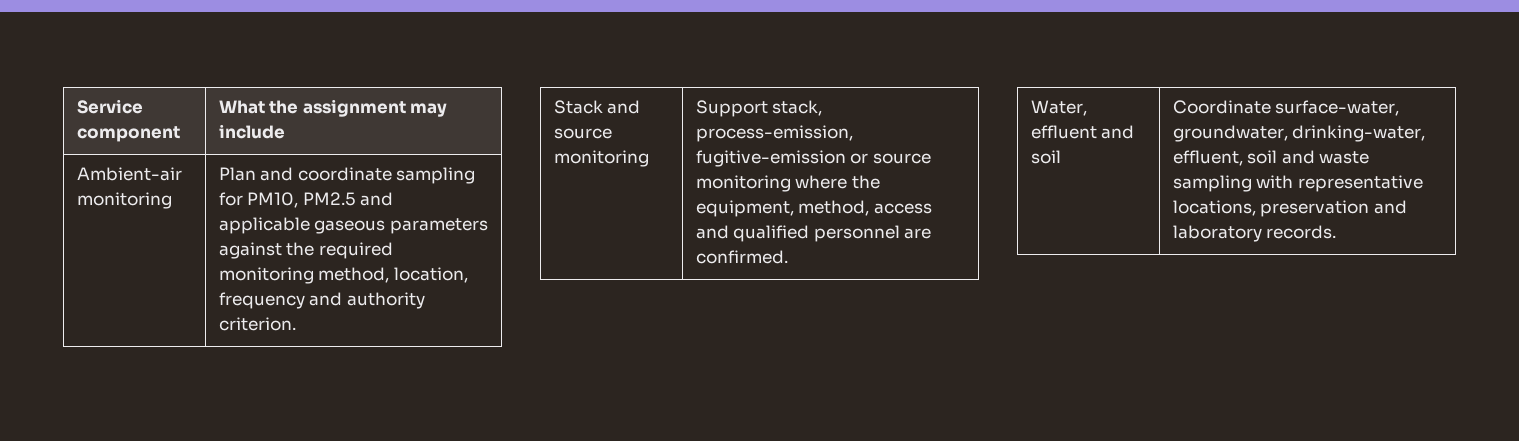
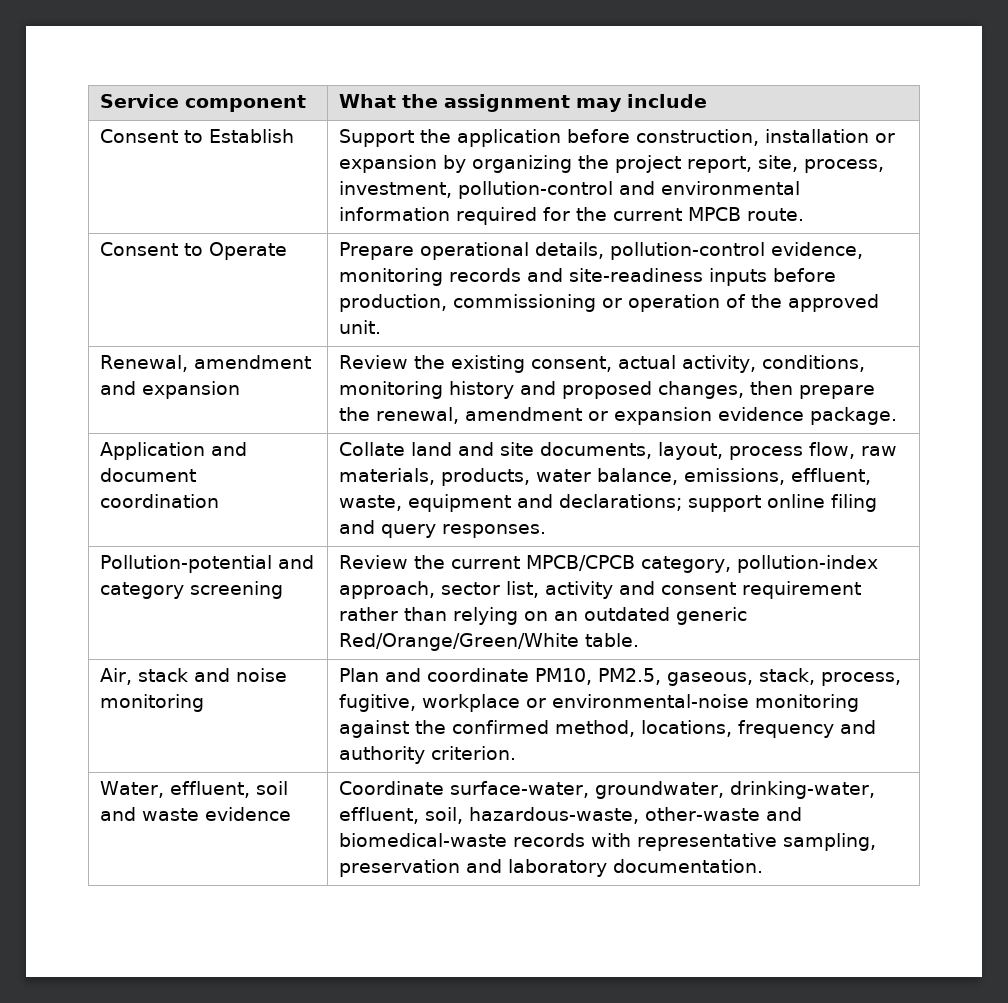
- Ambient-air monitoring | Plan and coordinate sampling for PM10, PM2.5 and applicable gaseous parameters against the required monitoring method, location, frequency and authority criterion.
- Stack and source monitoring | Support stack, process-emission, fugitive-emission or source monitoring where the equipment, method, access and qualified personnel are confirmed.
- Water, effluent and soil | Coordinate surface-water, groundwater, drinking-water, effluent, soil and waste sampling with representative locations, preservation and laboratory records.
+ Consent to Establish | Support the application before construction, installation or expansion by organizing the project report, site, process, investment, pollution-control and environmental information required for the current MPCB route.
+ Consent to Operate | Prepare operational details, pollution-control evidence, monitoring records and site-readiness inputs before production, commissioning or operation of the approved unit.
+ Renewal, amendment and expansion | Review the existing consent, actual activity, conditions, monitoring history and proposed changes, then prepare the renewal, amendment or expansion evidence package.
+ Application and document coordination | Collate land and site documents, layout, process flow, raw materials, products, water balance, emissions, effluent, waste, equipment and declarations; support online filing and query responses.
+ Pollution-potential and category screening | Review the current MPCB/CPCB category, pollution-index approach, sector list, activity and consent requirement rather than relying on an outdated generic Red/Orange/Green/White table.
+ Air, stack and noise monitoring | Plan and coordinate PM10, PM2.5, gaseous, stack, process, fugitive, workplace or environmental-noise monitoring against the confirmed method, locations, frequency and authority criterion.
+ Water, effluent, soil and waste evidence | Coordinate surface-water, groundwater, drinking-water, effluent, soil, hazardous-waste, other-waste and biomedical-waste records with representative sampling, preservation and laboratory documentation.

